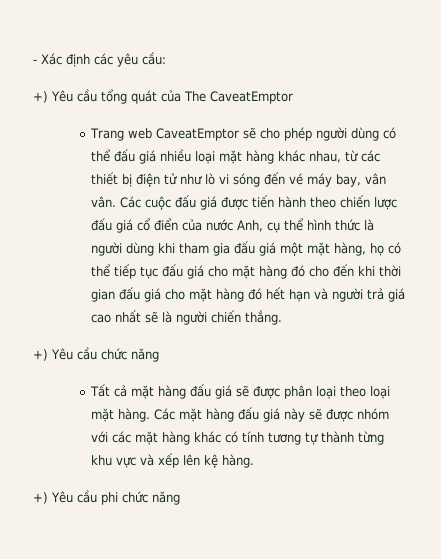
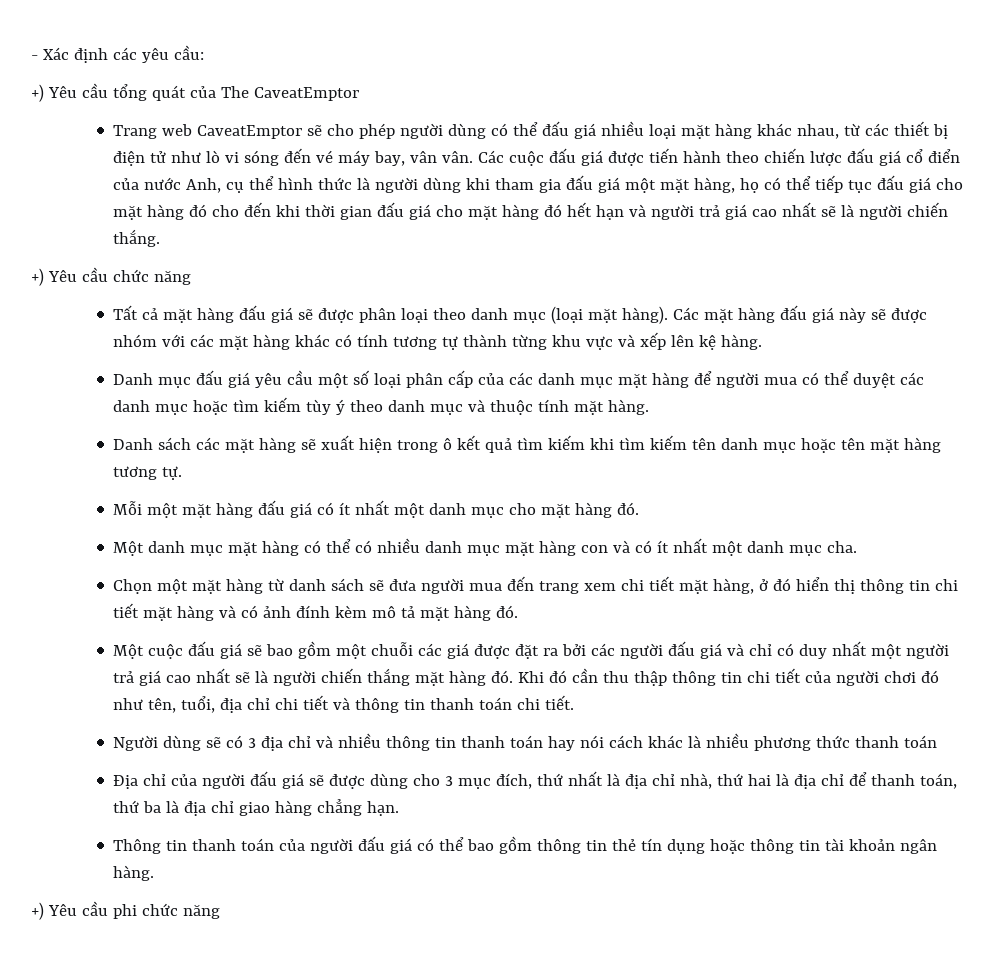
- Tất cả mặt hàng đấu giá sẽ được phân loại theo loại mặt hàng.
+ Tất cả mặt hàng đấu giá sẽ được phân loại theo danh mục (loại mặt hàng).
+ Danh mục đấu giá yêu cầu một số loại phân cấp của các danh mục mặt hàng để người mua có thể duyệt các danh mục hoặc tìm kiếm tùy ý theo danh mục và thuộc tính mặt hàng.
+ Danh sách các mặt hàng sẽ xuất hiện trong ô kết quả tìm kiếm khi tìm kiếm tên danh mục hoặc tên mặt hàng tương tự.
+ Mỗi một mặt hàng đấu giá có ít nhất một danh mục cho mặt hàng đó.
+ Một danh mục mặt hàng có thể có nhiều danh mục mặt hàng con và có ít nhất một danh mục cha.
+ Chọn một mặt hàng từ danh sách sẽ đưa người mua đến trang xem chi tiết mặt hàng, ở đó hiển thị thông tin chi tiết mặt hàng và có ảnh đính kèm mô tả mặt hàng đó.
+ Một cuộc đấu giá sẽ bao gồm một chuỗi các giá được đặt ra bởi các người đấu giá và chỉ có duy nhất một người trả giá cao nhất sẽ là người chiến thắng mặt hàng đó. Khi đó cần thu thập thông tin chi tiết của người chơi đó như tên, tuổi, địa chỉ chi tiết và thông tin thanh toán chi tiết.
+ Người dùng sẽ có 3 địa chỉ và nhiều thông tin thanh toán hay nói cách khác là nhiều phương thức thanh toán
+ Địa chỉ của người đấu giá sẽ được dùng cho 3 mục đích, thứ nhất là địa chỉ nhà, thứ hai là địa chỉ để thanh toán, thứ ba là địa chỉ giao hàng chẳng hạn.
+ Thông tin thanh toán của người đấu giá có thể bao gồm thông tin thẻ tín dụng hoặc thông tin tài khoản ngân hàng.

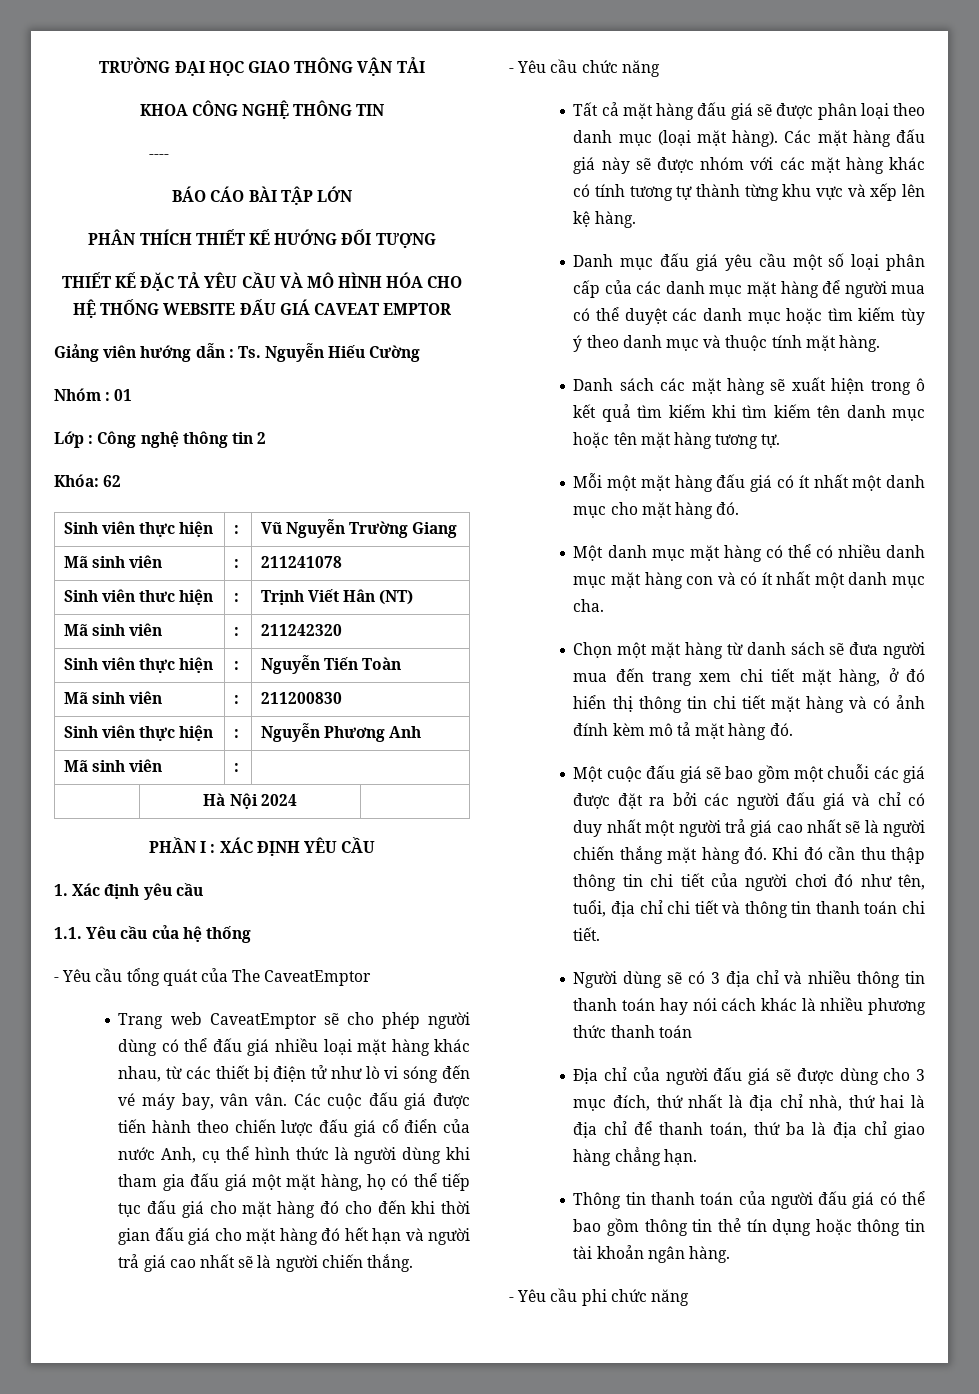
- - Xác định các yêu cầu:
- +) Yêu cầu tổng quát của The CaveatEmptor
+ TRƯỜNG ĐẠI HỌC GIAO THÔNG VẬN TẢI
+ KHOA CÔNG NGHỆ THÔNG TIN
+ ----
+ BÁO CÁO BÀI TẬP LỚN
+ PHÂN THÍCH THIẾT KẾ HƯỚNG ĐỐI TƯỢNG
+ THIẾT KẾ ĐẶC TẢ YÊU CẦU VÀ MÔ HÌNH HÓA CHO HỆ THỐNG WEBSITE ĐẤU GIÁ CAVEAT EMPTOR
+ Giảng viên hướng dẫn : Ts. Nguyễn Hiếu Cường
+ Nhóm : 01
+ Lớp : Công nghệ thông tin 2
+ Khóa: 62
+ Sinh viên thực hiện | : | Vũ Nguyễn Trường Giang
+ Mã sinh viên | : | 211241078
+ Sinh viên thưc hiện | : | Trịnh Viết Hân (NT)
+ Mã sinh viên | : | 211242320
+ Sinh viên thực hiện | : | Nguyễn Tiến Toàn
+ Mã sinh viên | : | 211200830
+ Sinh viên thực hiện | : | Nguyễn Phương Anh
+ Mã sinh viên | : |
+ | Hà Nội 2024 |
+ PHẦN I : XÁC ĐỊNH YÊU CẦU
+ 1. Xác định yêu cầu
+ 1.1. Yêu cầu của hệ thống
+ - Yêu cầu tổng quát của The CaveatEmptor
- +) Yêu cầu chức năng
+ - Yêu cầu chức năng
- +) Yêu cầu phi chức năng
+ - Yêu cầu phi chức năng

